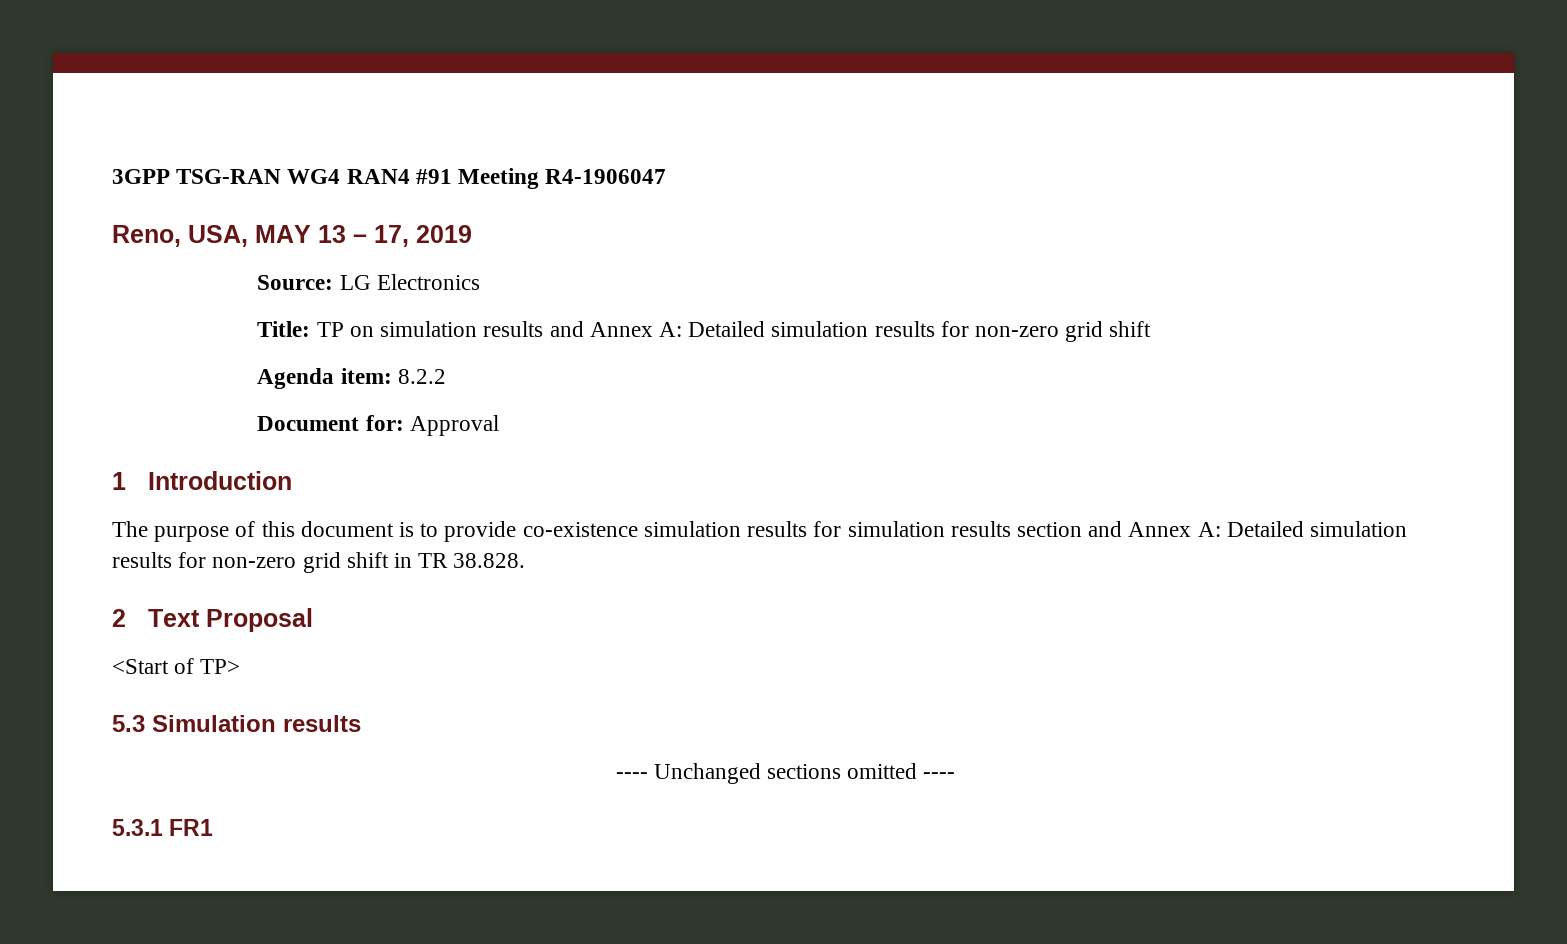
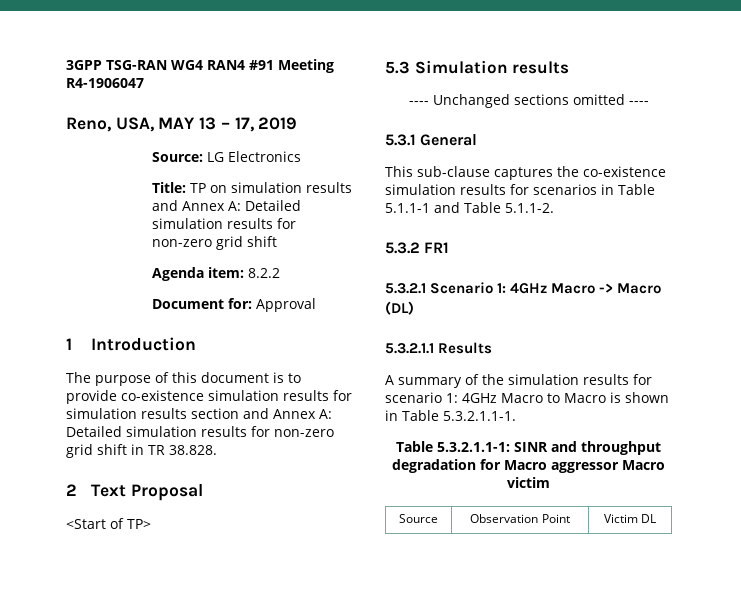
- 5.3.1 FR1
+ 5.3.1 General
+ This sub-clause captures the co-existence simulation results for scenarios in Table 5.1.1-1 and Table 5.1.1-2.
+ 5.3.2 FR1
+ 5.3.2.1 Scenario 1: 4GHz Macro -> Macro (DL)
+ 5.3.2.1.1 Results
+ A summary of the simulation results for scenario 1: 4GHz Macro to Macro is shown in Table 5.3.2.1.1-1.
+ Table 5.3.2.1.1-1: SINR and throughput degradation for Macro aggressor Macro victim
+ Source | Observation Point | Victim DL

